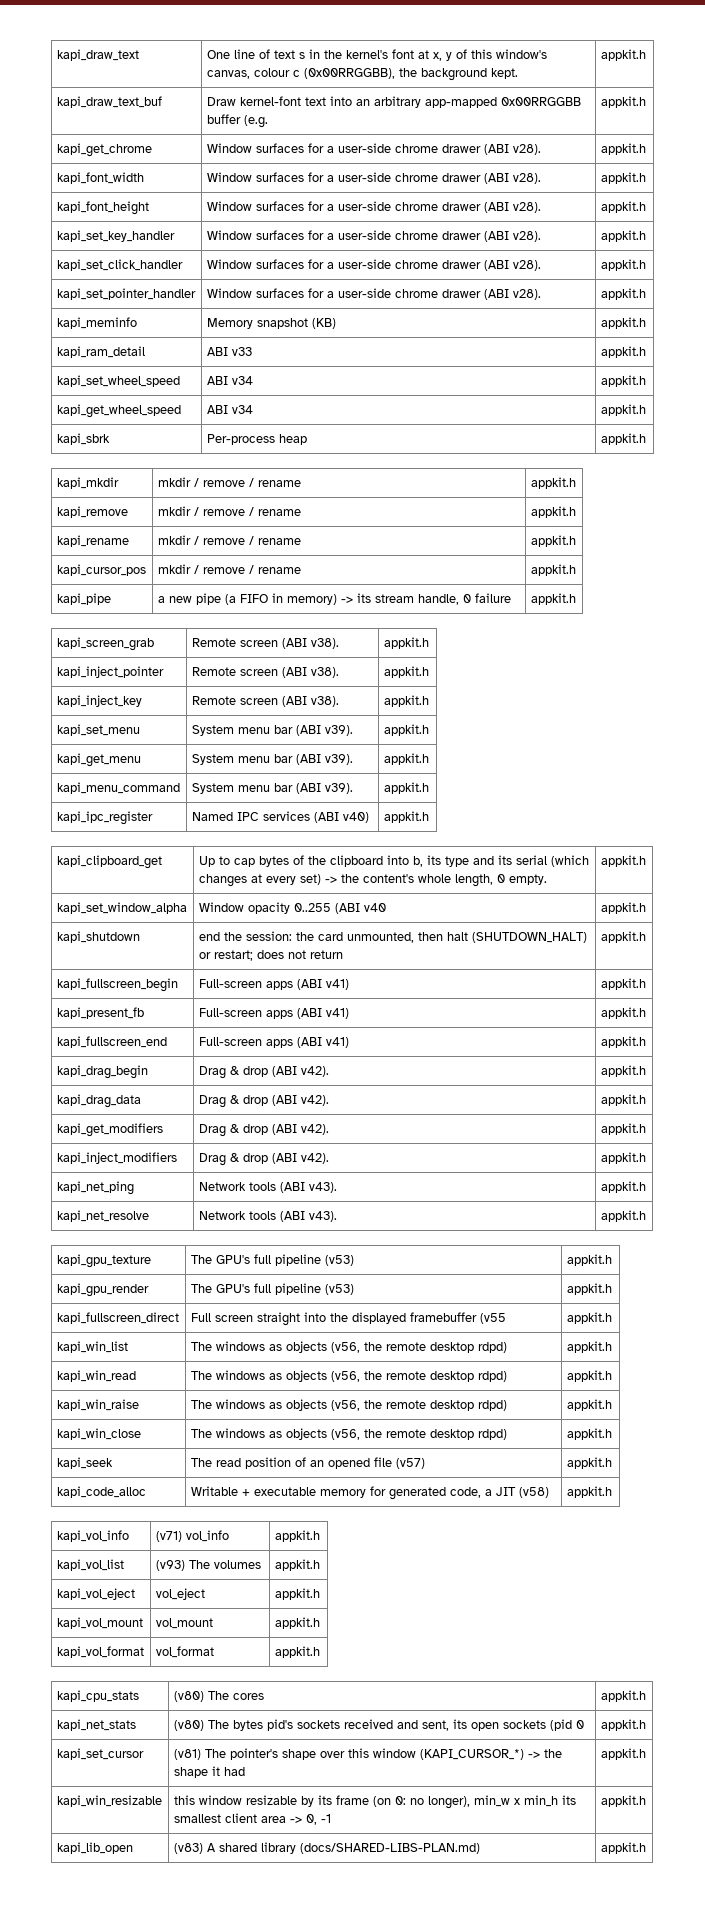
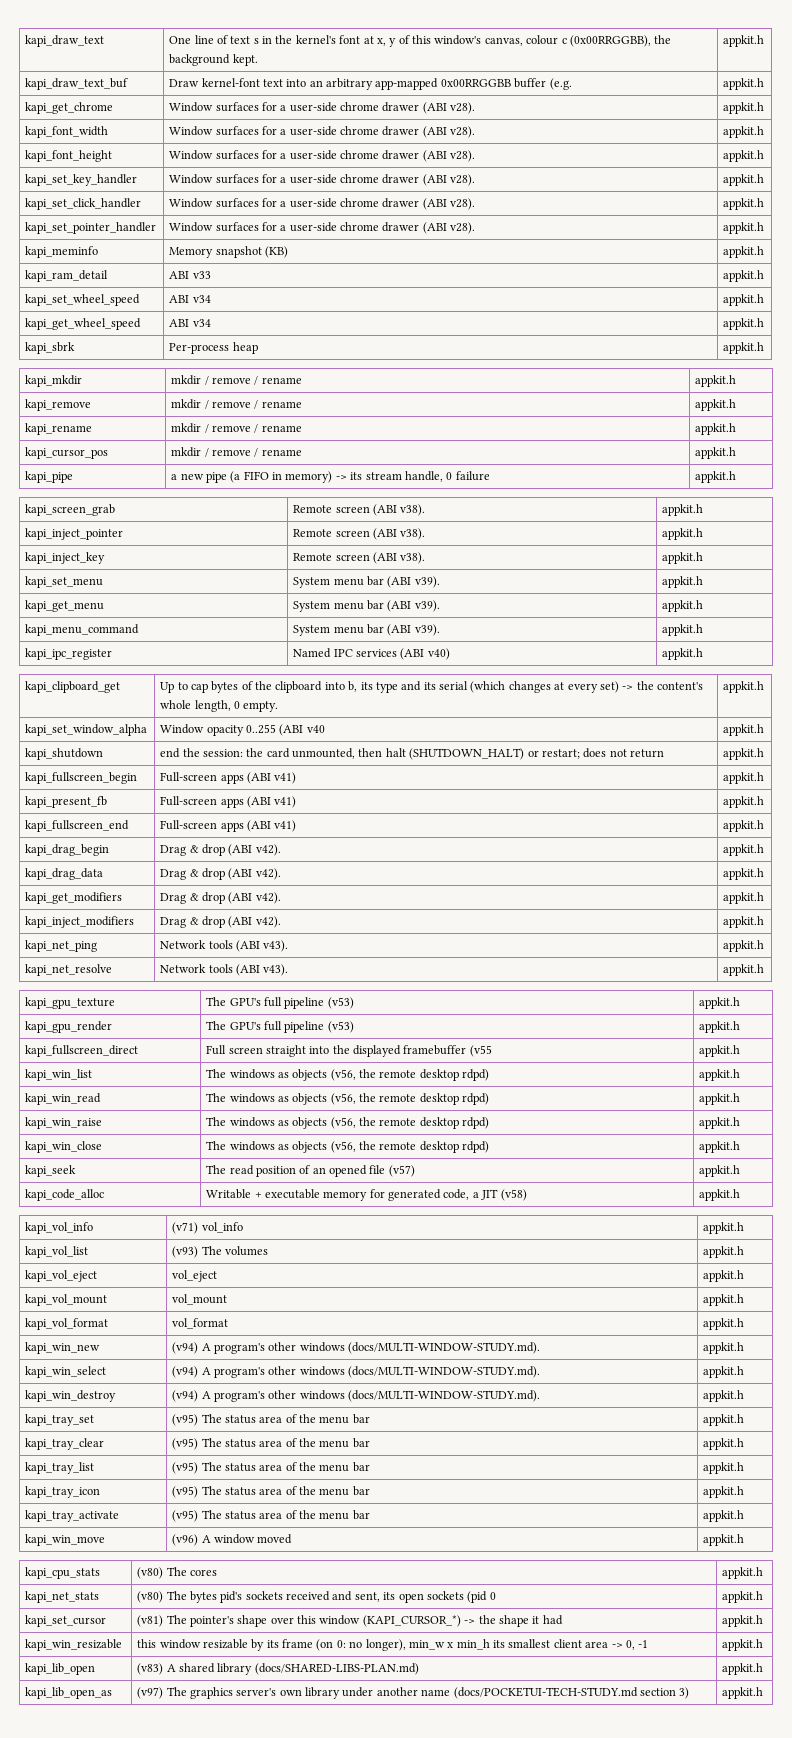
+ kapi_win_new | (v94) A program's other windows (docs/MULTI-WINDOW-STUDY.md). | appkit.h
+ kapi_win_select | (v94) A program's other windows (docs/MULTI-WINDOW-STUDY.md). | appkit.h
+ kapi_win_destroy | (v94) A program's other windows (docs/MULTI-WINDOW-STUDY.md). | appkit.h
+ kapi_tray_set | (v95) The status area of the menu bar | appkit.h
+ kapi_tray_clear | (v95) The status area of the menu bar | appkit.h
+ kapi_tray_list | (v95) The status area of the menu bar | appkit.h
+ kapi_tray_icon | (v95) The status area of the menu bar | appkit.h
+ kapi_tray_activate | (v95) The status area of the menu bar | appkit.h
+ kapi_win_move | (v96) A window moved | appkit.h
+ kapi_lib_open_as | (v97) The graphics server's own library under another name (docs/POCKETUI-TECH-STUDY.md section 3) | appkit.h

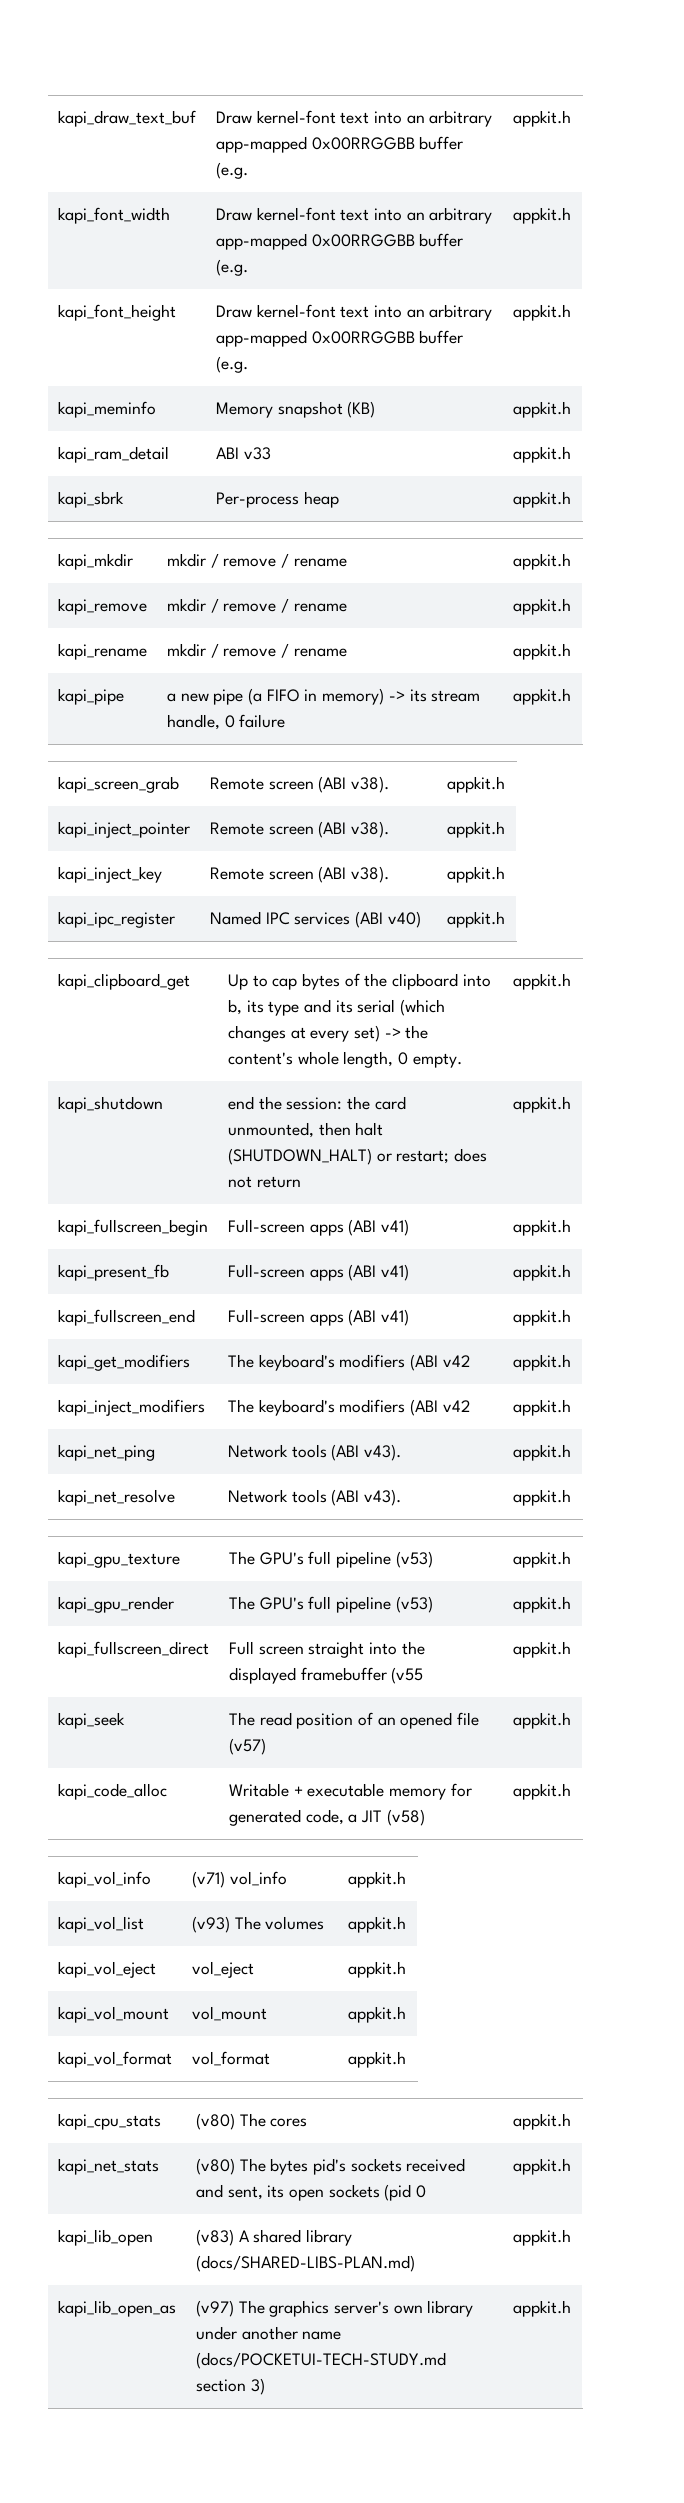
- kapi_draw_text | One line of text s in the kernel's font at x, y of this window's canvas, colour c (0x00RRGGBB), the background kept. | appkit.h
- kapi_get_chrome | Window surfaces for a user-side chrome drawer (ABI v28). | appkit.h
- kapi_font_width | Window surfaces for a user-side chrome drawer (ABI v28). | appkit.h
- kapi_font_height | Window surfaces for a user-side chrome drawer (ABI v28). | appkit.h
- kapi_set_key_handler | Window surfaces for a user-side chrome drawer (ABI v28). | appkit.h
- kapi_set_click_handler | Window surfaces for a user-side chrome drawer (ABI v28). | appkit.h
- kapi_set_pointer_handler | Window surfaces for a user-side chrome drawer (ABI v28). | appkit.h
+ kapi_font_width | Draw kernel-font text into an arbitrary app-mapped 0x00RRGGBB buffer (e.g. | appkit.h
+ kapi_font_height | Draw kernel-font text into an arbitrary app-mapped 0x00RRGGBB buffer (e.g. | appkit.h
- kapi_set_wheel_speed | ABI v34 | appkit.h
- kapi_get_wheel_speed | ABI v34 | appkit.h
- kapi_cursor_pos | mkdir / remove / rename | appkit.h
- kapi_set_menu | System menu bar (ABI v39). | appkit.h
- kapi_get_menu | System menu bar (ABI v39). | appkit.h
- kapi_menu_command | System menu bar (ABI v39). | appkit.h
- kapi_set_window_alpha | Window opacity 0..255 (ABI v40 | appkit.h
- kapi_drag_begin | Drag & drop (ABI v42). | appkit.h
- kapi_drag_data | Drag & drop (ABI v42). | appkit.h
- kapi_get_modifiers | Drag & drop (ABI v42). | appkit.h
- kapi_inject_modifiers | Drag & drop (ABI v42). | appkit.h
+ kapi_get_modifiers | The keyboard's modifiers (ABI v42 | appkit.h
+ kapi_inject_modifiers | The keyboard's modifiers (ABI v42 | appkit.h
- kapi_win_list | The windows as objects (v56, the remote desktop rdpd) | appkit.h
- kapi_win_read | The windows as objects (v56, the remote desktop rdpd) | appkit.h
- kapi_win_raise | The windows as objects (v56, the remote desktop rdpd) | appkit.h
- kapi_win_close | The windows as objects (v56, the remote desktop rdpd) | appkit.h
- kapi_win_new | (v94) A program's other windows (docs/MULTI-WINDOW-STUDY.md). | appkit.h
- kapi_win_select | (v94) A program's other windows (docs/MULTI-WINDOW-STUDY.md). | appkit.h
- kapi_win_destroy | (v94) A program's other windows (docs/MULTI-WINDOW-STUDY.md). | appkit.h
- kapi_tray_set | (v95) The status area of the menu bar | appkit.h
- kapi_tray_clear | (v95) The status area of the menu bar | appkit.h
- kapi_tray_list | (v95) The status area of the menu bar | appkit.h
- kapi_tray_icon | (v95) The status area of the menu bar | appkit.h
- kapi_tray_activate | (v95) The status area of the menu bar | appkit.h
- kapi_win_move | (v96) A window moved | appkit.h
- kapi_set_cursor | (v81) The pointer's shape over this window (KAPI_CURSOR_*) -> the shape it had | appkit.h
- kapi_win_resizable | this window resizable by its frame (on 0: no longer), min_w x min_h its smallest client area -> 0, -1 | appkit.h

